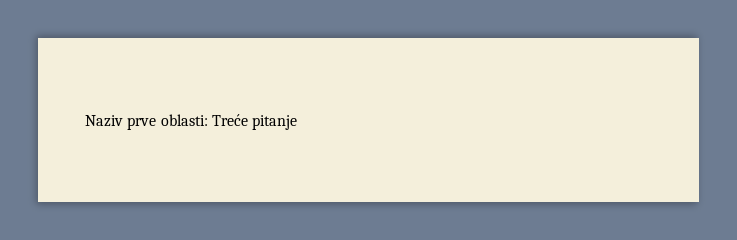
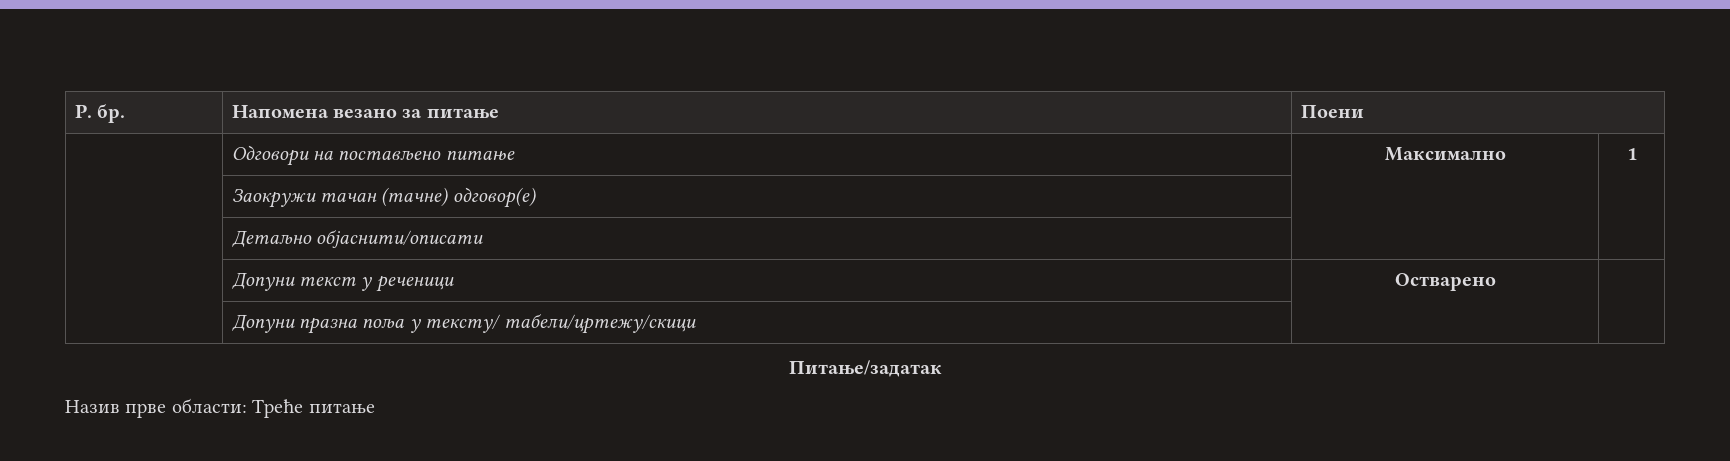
- Naziv prve oblasti: Treće pitanje
+ Р. бр. | Напомена везано за питање | Поени
+ | Одговори на постављено питање | Максимално | 1
+ | Заокружи тачан (тачне) одговор(е) | |
+ | Детаљно објаснити/описати | |
+ | Допуни текст у реченици | Остварено |
+ | Допуни празна поља у тексту/ табели/цртежу/скици | |
+ Питање/задатак
+ Назив прве области: Треће питање

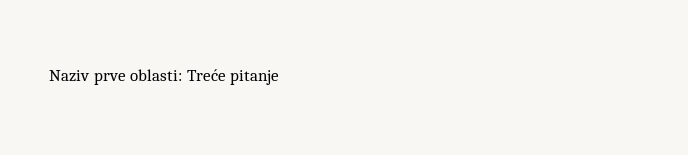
- Р. бр. | Напомена везано за питање | Поени
- | Одговори на постављено питање | Максимално | 1
- | Заокружи тачан (тачне) одговор(е) | |
- | Детаљно објаснити/описати | |
- | Допуни текст у реченици | Остварено |
- | Допуни празна поља у тексту/ табели/цртежу/скици | |
- Питање/задатак
- Назив прве области: Треће питање
+ Naziv prve oblasti: Treće pitanje

